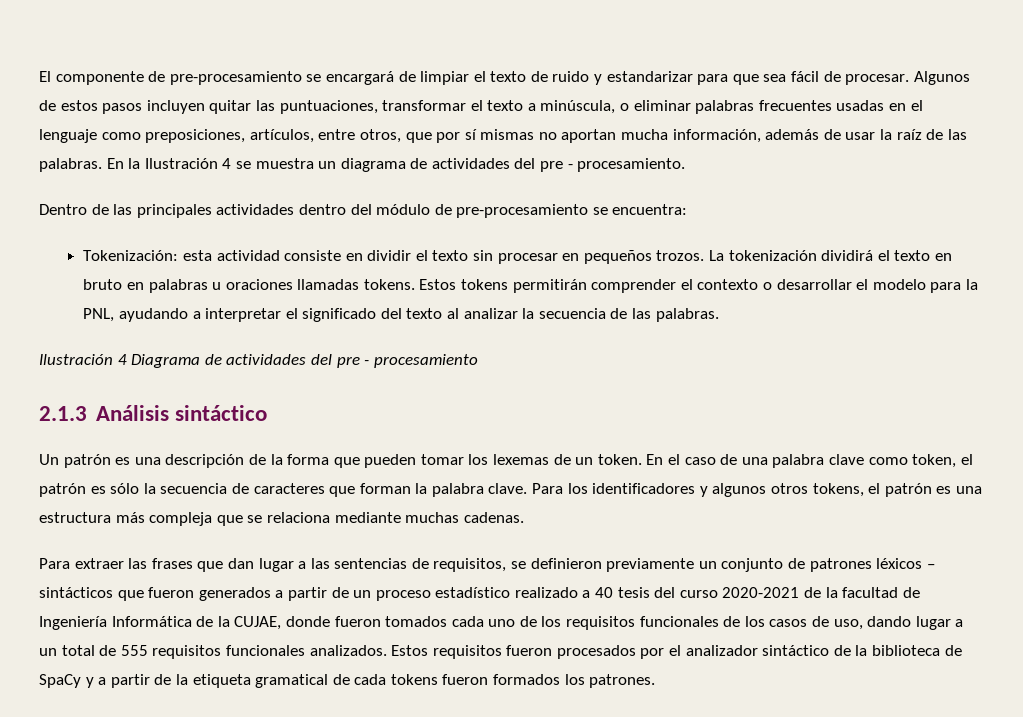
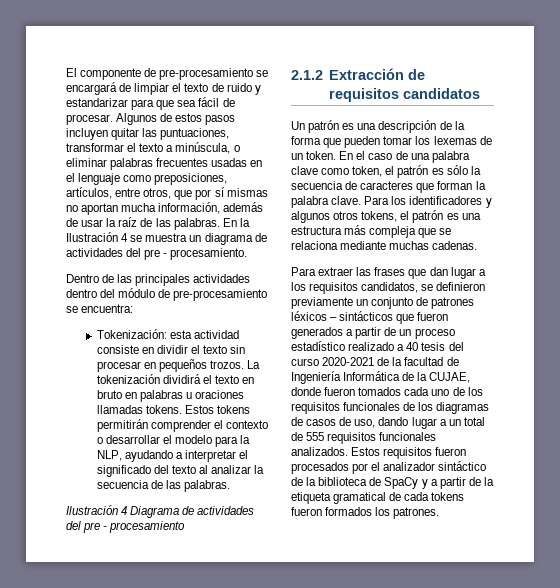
- Estos tokens permitirán comprender el contexto o desarrollar el modelo para la PNL, ayudando a interpretar el significado del texto al analizar la secuencia de las palabras.
+ Estos tokens permitirán comprender el contexto o desarrollar el modelo para la NLP, ayudando a interpretar el significado del texto al analizar la secuencia de las palabras.
- 2.1.3 Análisis sintáctico
+ 2.1.2 Extracción de requisitos candidatos
- Para extraer las frases que dan lugar a las sentencias de requisitos, se definieron previamente un conjunto de patrones léxicos – sintácticos que fueron generados a partir de un proceso estadístico realizado a 40 tesis del curso 2020-2021 de la facultad de Ingeniería Informática de la CUJAE, donde fueron tomados cada uno de los requisitos funcionales de los casos de uso, dando lugar a un total de 555 requisitos funcionales analizados.
+ Para extraer las frases que dan lugar a los requisitos candidatos, se definieron previamente un conjunto de patrones léxicos – sintácticos que fueron generados a partir de un proceso estadístico realizado a 40 tesis del curso 2020-2021 de la facultad de Ingeniería Informática de la CUJAE, donde fueron tomados cada uno de los requisitos funcionales de los diagramas de casos de uso, dando lugar a un total de 555 requisitos funcionales analizados.

